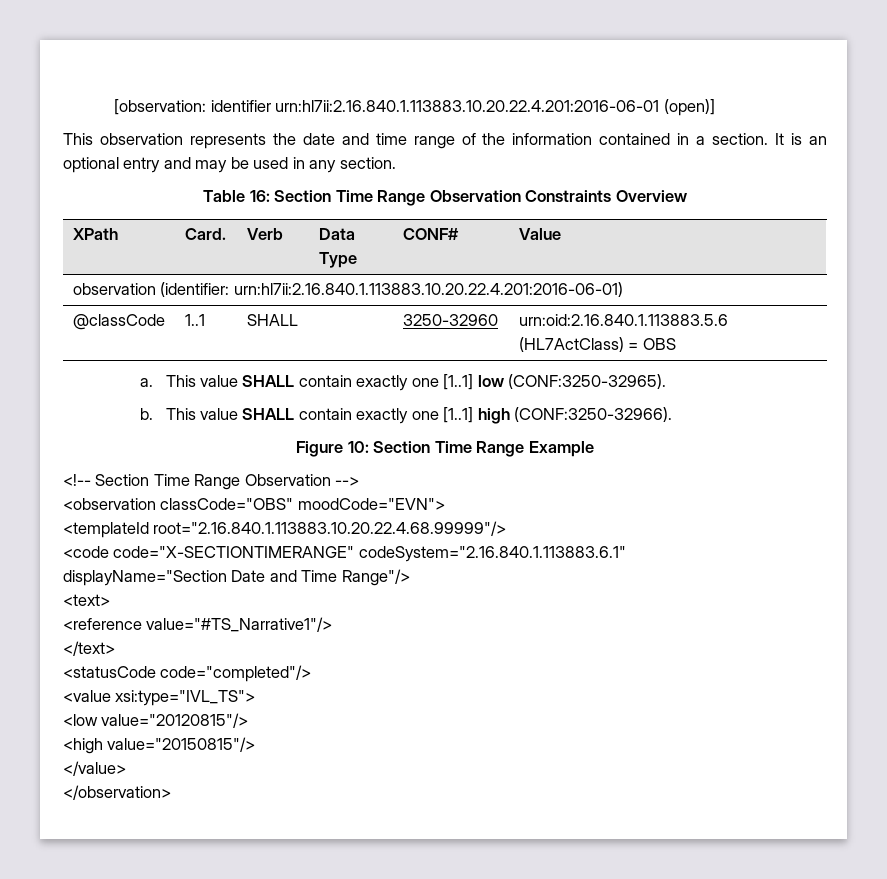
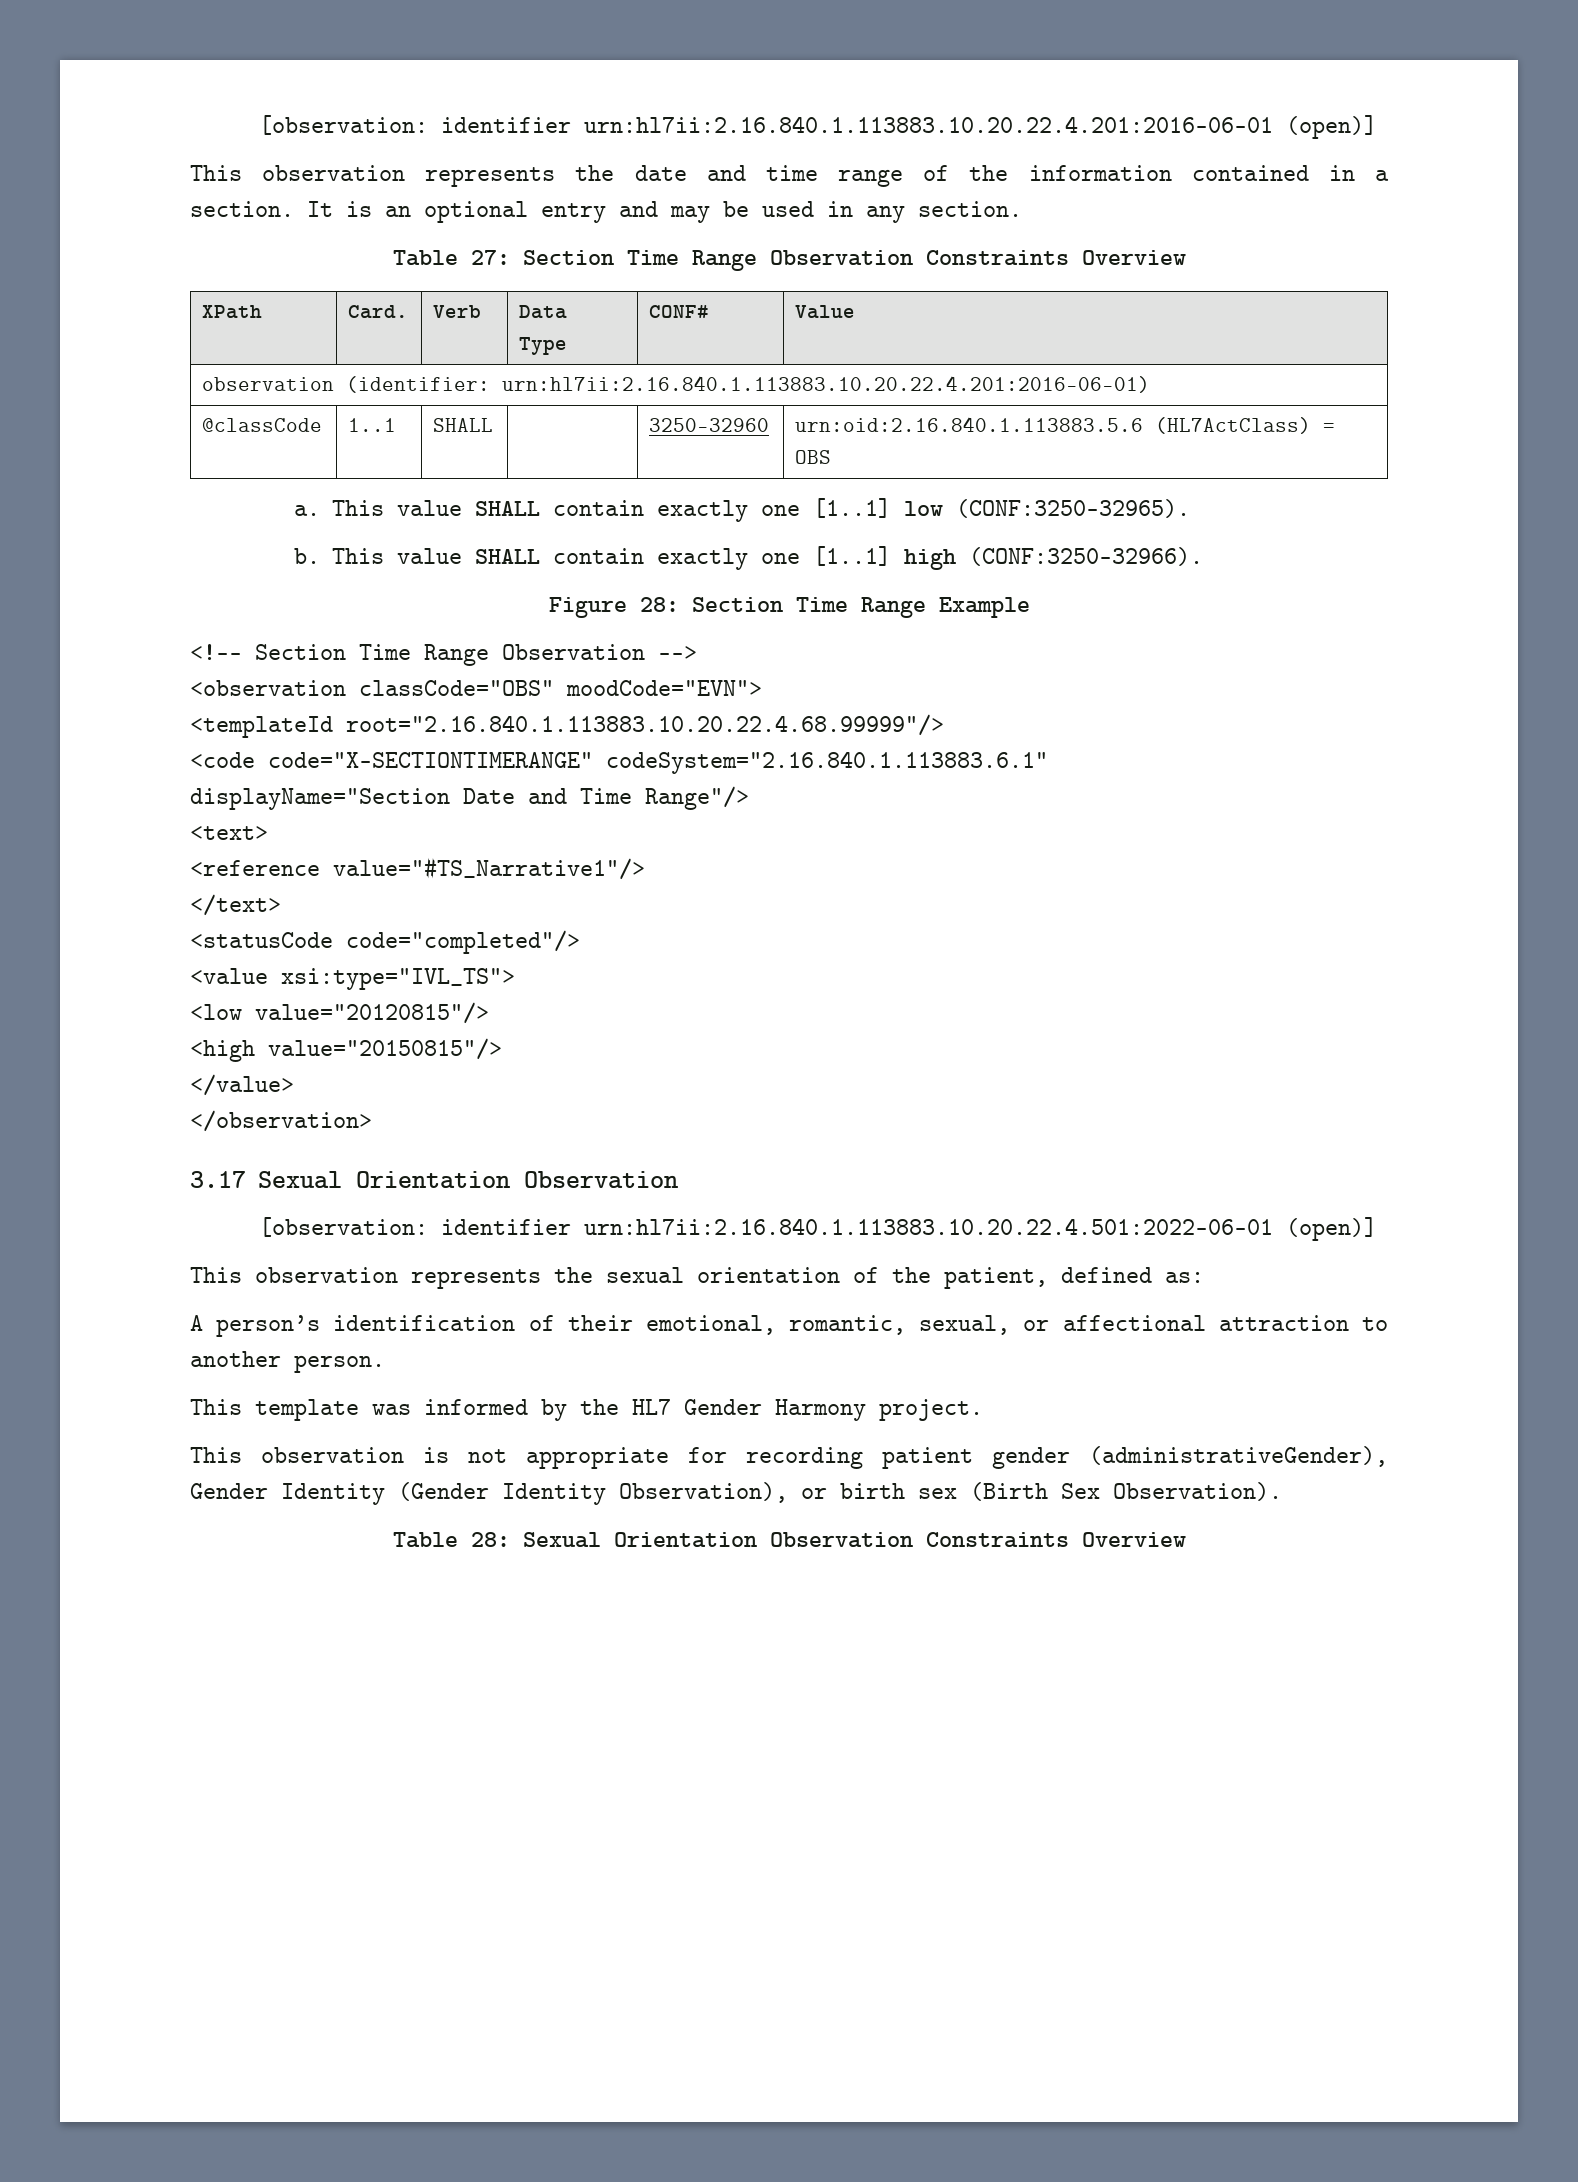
- Table 16: Section Time Range Observation Constraints Overview
+ Table 27: Section Time Range Observation Constraints Overview
- Figure 10: Section Time Range Example
+ Figure 28: Section Time Range Example
+ 3.17 Sexual Orientation Observation
+ [observation: identifier urn:hl7ii:2.16.840.1.113883.10.20.22.4.501:2022-06-01 (open)]
+ This observation represents the sexual orientation of the patient, defined as:
+ A person’s identification of their emotional, romantic, sexual, or affectional attraction to another person.
+ This template was informed by the HL7 Gender Harmony project.
+ This observation is not appropriate for recording patient gender (administrativeGender), Gender Identity (Gender Identity Observation), or birth sex (Birth Sex Observation).
+ Table 28: Sexual Orientation Observation Constraints Overview

